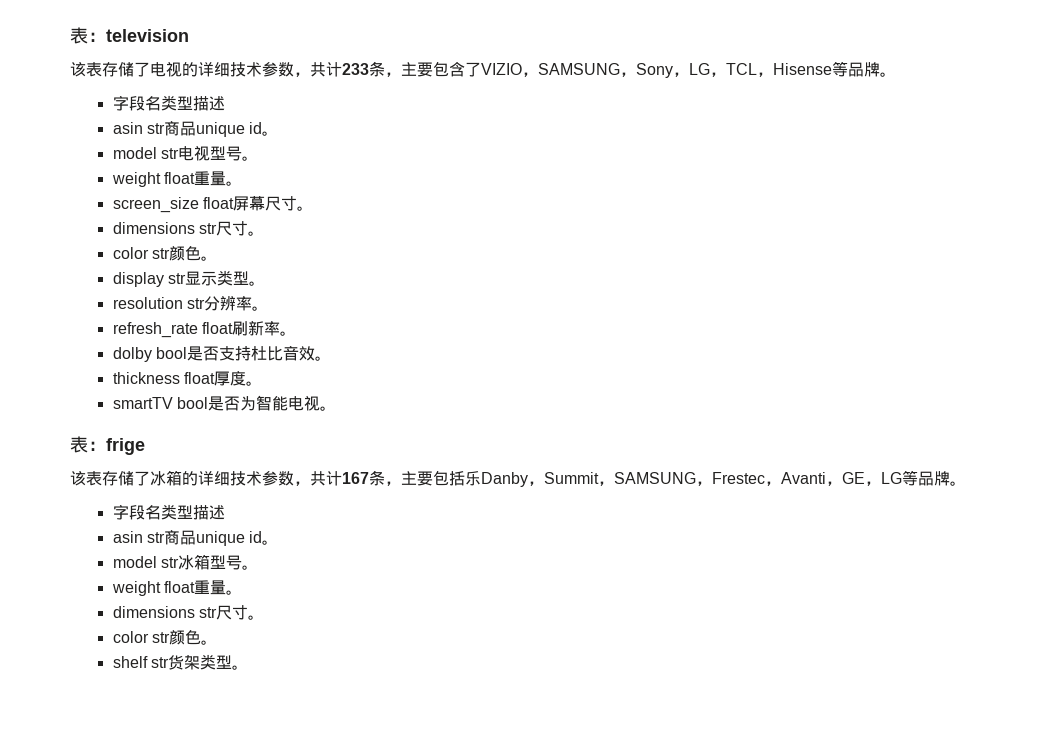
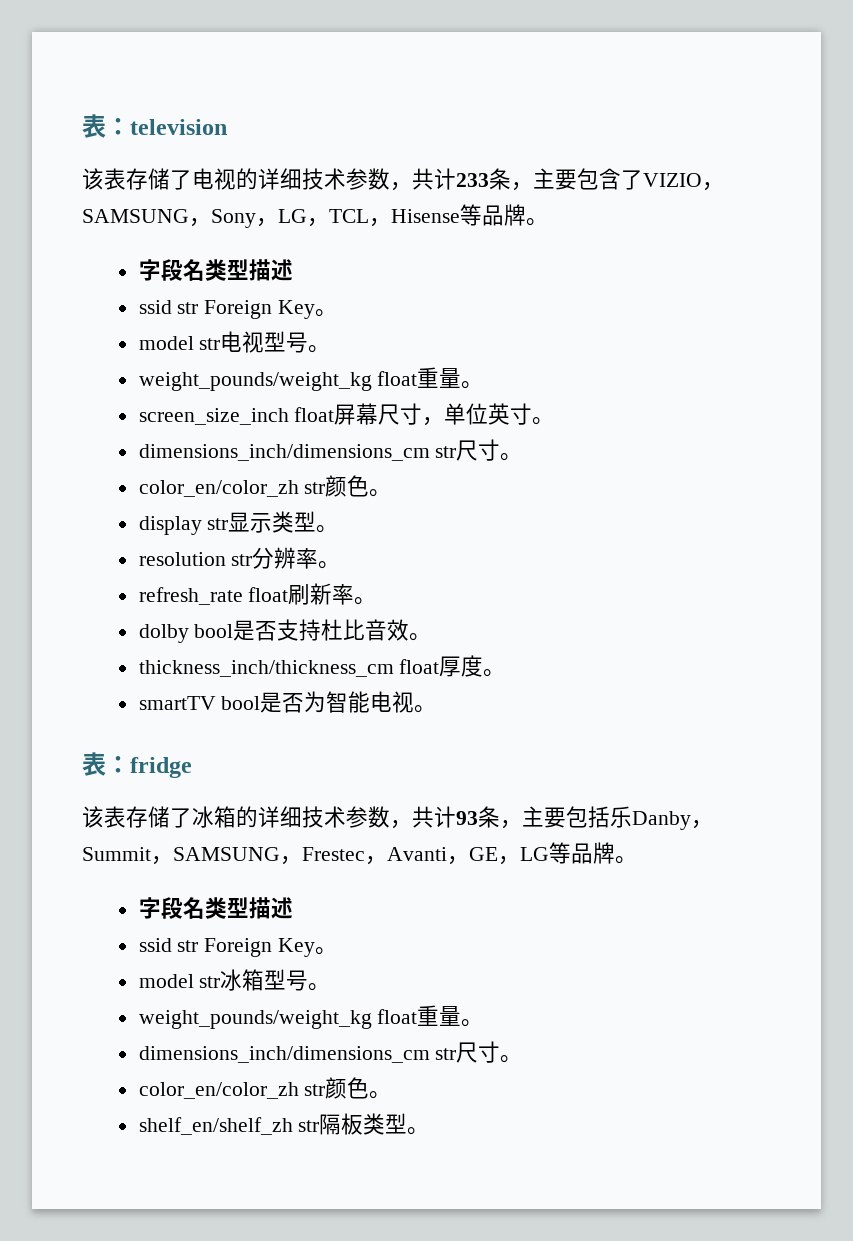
  该表存储了电视的详细技术参数，共计233条，主要包含了VIZIO，SAMSUNG，Sony，LG，TCL，Hisense等品牌。
  字段名类型描述
- asin str商品unique id。
+ ssid str Foreign Key。
  model str电视型号。
- weight float重量。
- screen_size float屏幕尺寸。
- dimensions str尺寸。
- color str颜色。
+ weight_pounds/weight_kg float重量。
+ screen_size_inch float屏幕尺寸，单位英寸。
+ dimensions_inch/dimensions_cm str尺寸。
+ color_en/color_zh str颜色。
- thickness float厚度。
+ thickness_inch/thickness_cm float厚度。
- 表：frige
+ 表：fridge
- 该表存储了冰箱的详细技术参数，共计167条，主要包括乐Danby，Summit，SAMSUNG，Frestec，Avanti，GE，LG等品牌。
+ 该表存储了冰箱的详细技术参数，共计93条，主要包括乐Danby，Summit，SAMSUNG，Frestec，Avanti，GE，LG等品牌。
  字段名类型描述
- asin str商品unique id。
+ ssid str Foreign Key。
  model str冰箱型号。
- weight float重量。
- dimensions str尺寸。
- color str颜色。
- shelf str货架类型。
+ weight_pounds/weight_kg float重量。
+ dimensions_inch/dimensions_cm str尺寸。
+ color_en/color_zh str颜色。
+ shelf_en/shelf_zh str隔板类型。

